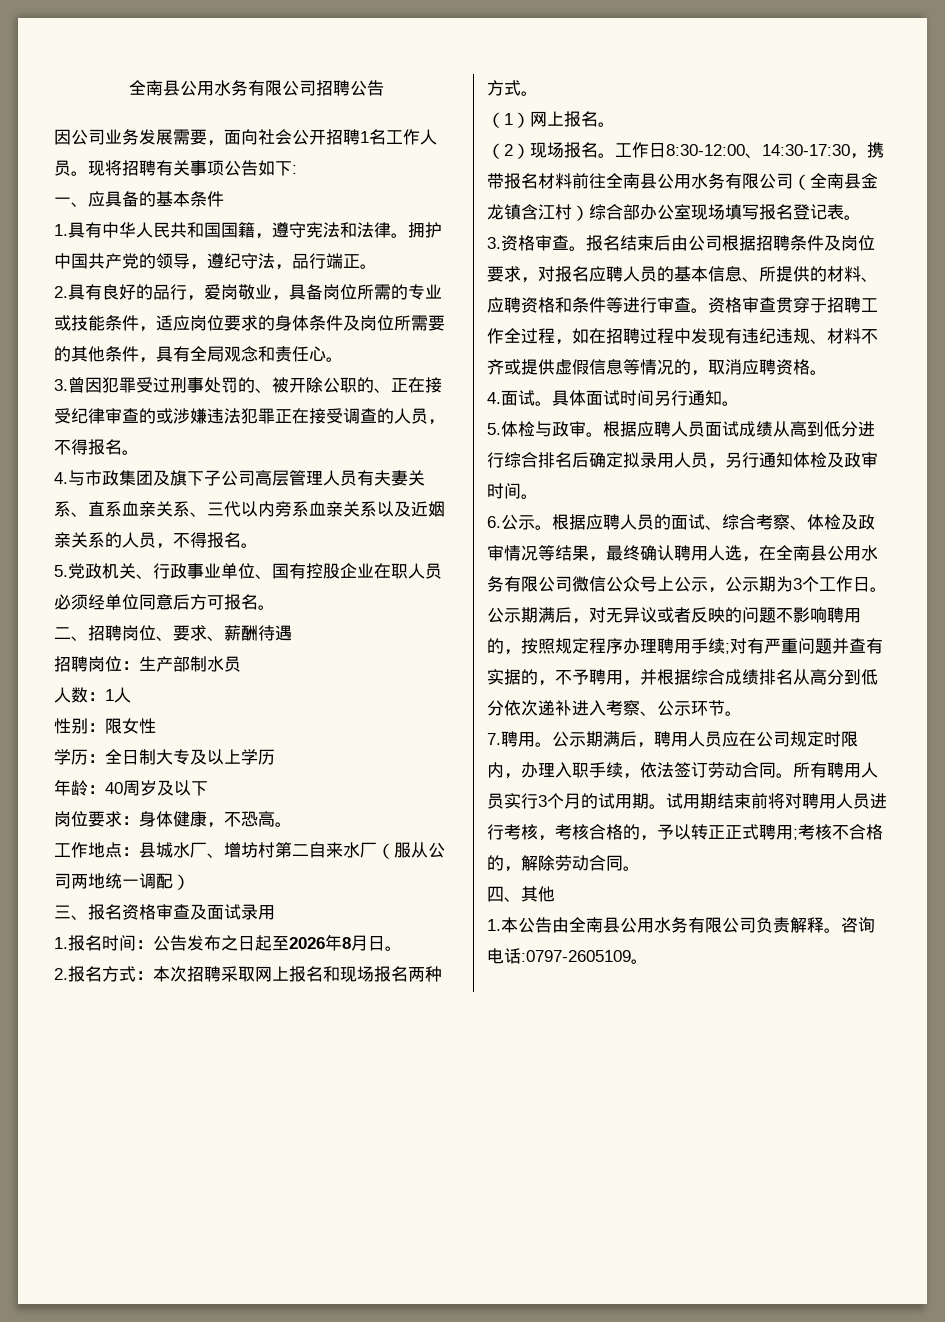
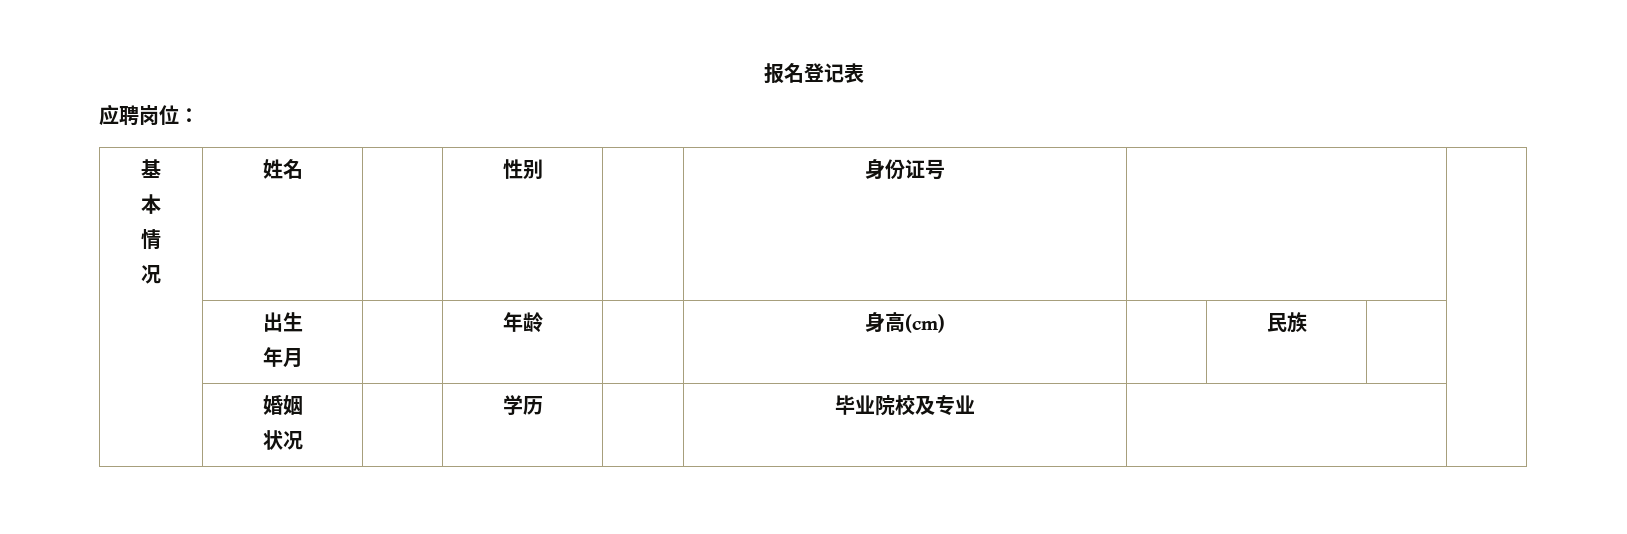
- 全南县公用水务有限公司招聘公告
- 因公司业务发展需要，面向社会公开招聘1名工作人员。现将招聘有关事项公告如下:
- 一、应具备的基本条件
- 1.具有中华人民共和国国籍，遵守宪法和法律。拥护中国共产党的领导，遵纪守法，品行端正。
- 2.具有良好的品行，爱岗敬业，具备岗位所需的专业或技能条件，适应岗位要求的身体条件及岗位所需要的其他条件，具有全局观念和责任心。
- 3.曾因犯罪受过刑事处罚的、被开除公职的、正在接受纪律审查的或涉嫌违法犯罪正在接受调查的人员，不得报名。
- 4.与市政集团及旗下子公司高层管理人员有夫妻关系、直系血亲关系、三代以内旁系血亲关系以及近姻亲关系的人员，不得报名。
- 5.党政机关、行政事业单位、国有控股企业在职人员必须经单位同意后方可报名。
- 二、招聘岗位、要求、薪酬待遇
- 招聘岗位：生产部制水员
- 人数：1人
- 性别：限女性
- 学历：全日制大专及以上学历
- 年龄：40周岁及以下
- 岗位要求：身体健康，不恐高。
- 工作地点：县城水厂、增坊村第二自来水厂（服从公司两地统一调配）
- 三、报名资格审查及面试录用
- 1.报名时间：公告发布之日起至2026年8月日。
- 2.报名方式：本次招聘采取网上报名和现场报名两种方式。
- （1）网上报名。
- （2）现场报名。工作日8:30-12:00、14:30-17:30，携带报名材料前往全南县公用水务有限公司（全南县金龙镇含江村）综合部办公室现场填写报名登记表。
- 3.资格审查。报名结束后由公司根据招聘条件及岗位要求，对报名应聘人员的基本信息、所提供的材料、应聘资格和条件等进行审查。资格审查贯穿于招聘工作全过程，如在招聘过程中发现有违纪违规、材料不齐或提供虚假信息等情况的，取消应聘资格。
- 4.面试。具体面试时间另行通知。
- 5.体检与政审。根据应聘人员面试成绩从高到低分进行综合排名后确定拟录用人员，另行通知体检及政审时间。
- 6.公示。根据应聘人员的面试、综合考察、体检及政审情况等结果，最终确认聘用人选，在全南县公用水务有限公司微信公众号上公示，公示期为3个工作日。公示期满后，对无异议或者反映的问题不影响聘用的，按照规定程序办理聘用手续;对有严重问题并查有实据的，不予聘用，并根据综合成绩排名从高分到低分依次递补进入考察、公示环节。
- 7.聘用。公示期满后，聘用人员应在公司规定时限内，办理入职手续，依法签订劳动合同。所有聘用人员实行3个月的试用期。试用期结束前将对聘用人员进行考核，考核合格的，予以转正正式聘用;考核不合格的，解除劳动合同。
- 四、其他
- 1.本公告由全南县公用水务有限公司负责解释。咨询电话:0797-2605109。
+ 报名登记表
+ 应聘岗位：
+ 基
+ 本
+ 情
+ 况 | 姓名 | | 性别 | | 身份证号 | |
+ | 出生
+ 年月 | | 年龄 | | 身高(cm) | | 民族 | |
+ | 婚姻
+ 状况 | | 学历 | | 毕业院校及专业 | |

